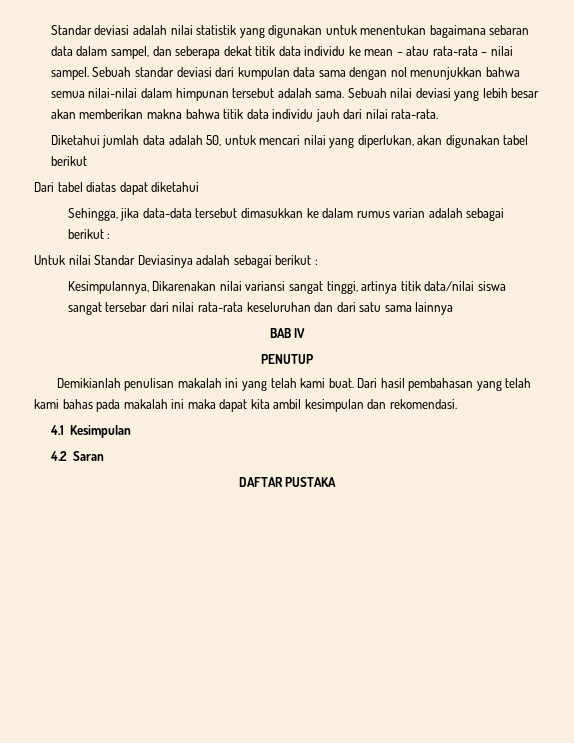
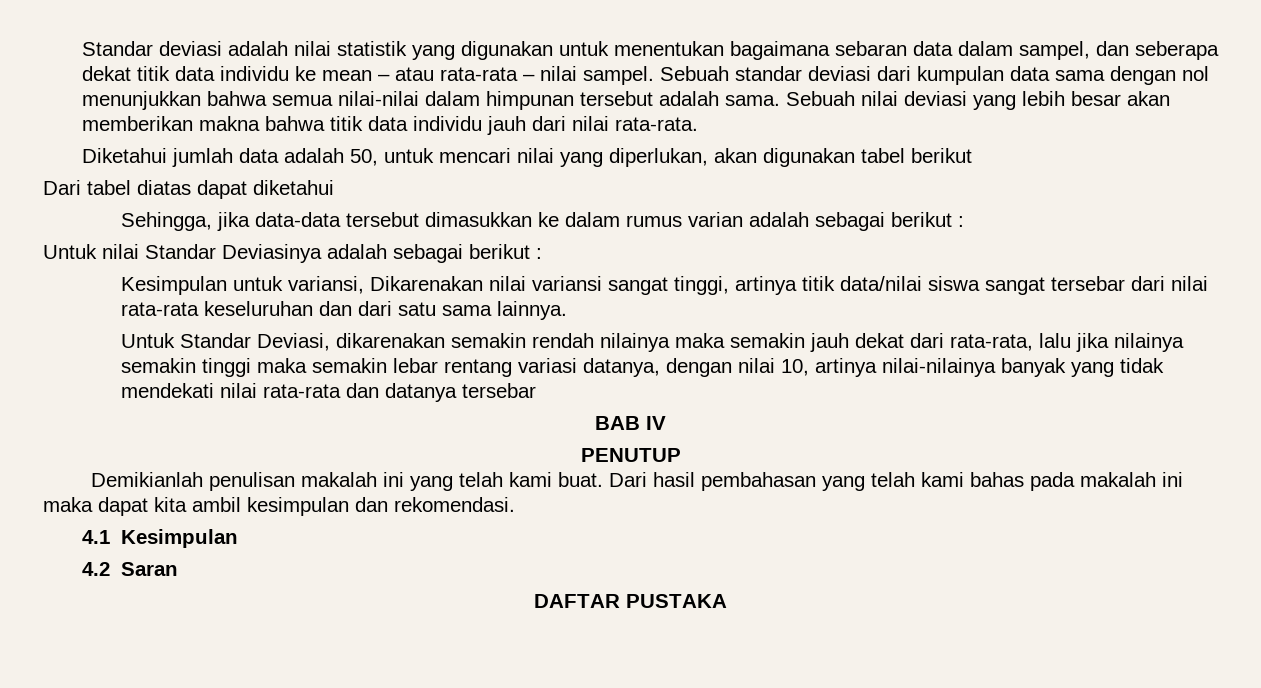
- Kesimpulannya, Dikarenakan nilai variansi sangat tinggi, artinya titik data/nilai siswa sangat tersebar dari nilai rata-rata keseluruhan dan dari satu sama lainnya
+ Kesimpulan untuk variansi, Dikarenakan nilai variansi sangat tinggi, artinya titik data/nilai siswa sangat tersebar dari nilai rata-rata keseluruhan dan dari satu sama lainnya.
+ Untuk Standar Deviasi, dikarenakan semakin rendah nilainya maka semakin jauh dekat dari rata-rata, lalu jika nilainya semakin tinggi maka semakin lebar rentang variasi datanya, dengan nilai 10, artinya nilai-nilainya banyak yang tidak mendekati nilai rata-rata dan datanya tersebar

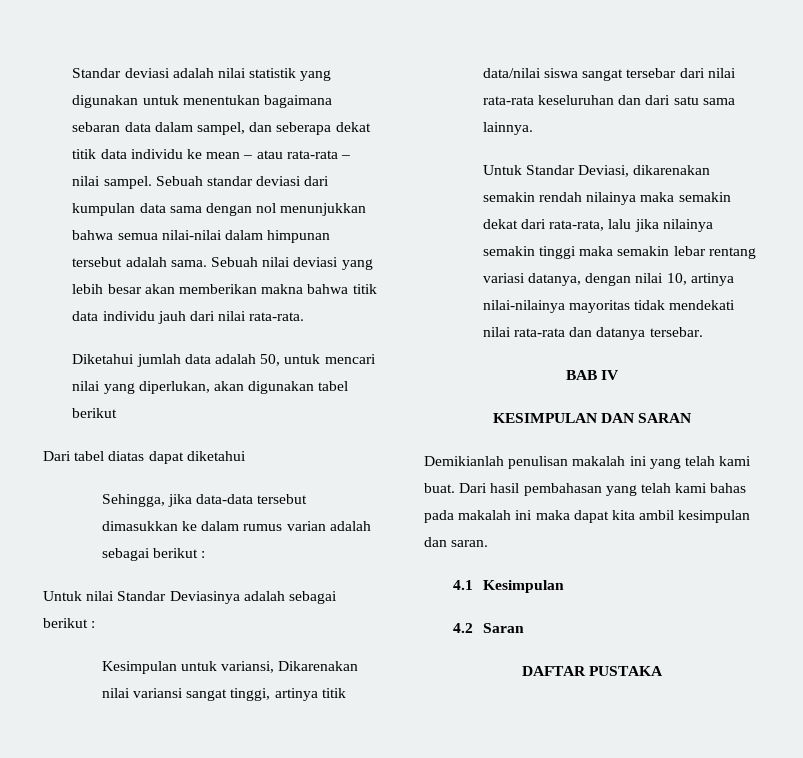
- Untuk Standar Deviasi, dikarenakan semakin rendah nilainya maka semakin jauh dekat dari rata-rata, lalu jika nilainya semakin tinggi maka semakin lebar rentang variasi datanya, dengan nilai 10, artinya nilai-nilainya banyak yang tidak mendekati nilai rata-rata dan datanya tersebar
+ Untuk Standar Deviasi, dikarenakan semakin rendah nilainya maka semakin dekat dari rata-rata, lalu jika nilainya semakin tinggi maka semakin lebar rentang variasi datanya, dengan nilai 10, artinya nilai-nilainya mayoritas tidak mendekati nilai rata-rata dan datanya tersebar.
- PENUTUP
+ KESIMPULAN DAN SARAN
- Dari hasil pembahasan yang telah kami bahas pada makalah ini maka dapat kita ambil kesimpulan dan rekomendasi.
+ Dari hasil pembahasan yang telah kami bahas pada makalah ini maka dapat kita ambil kesimpulan dan saran.

